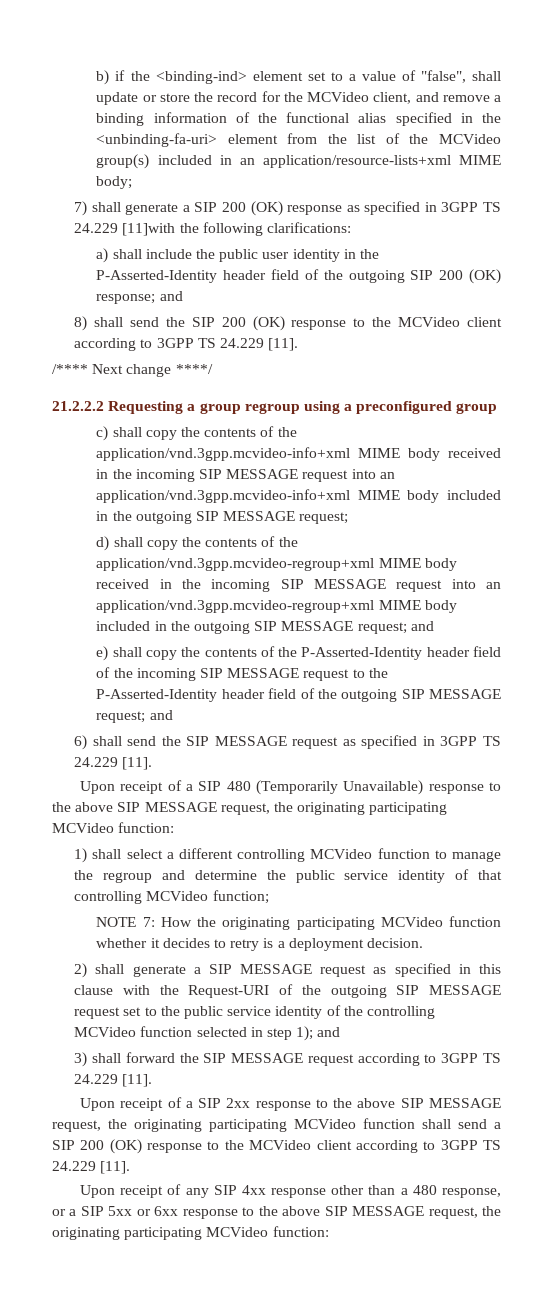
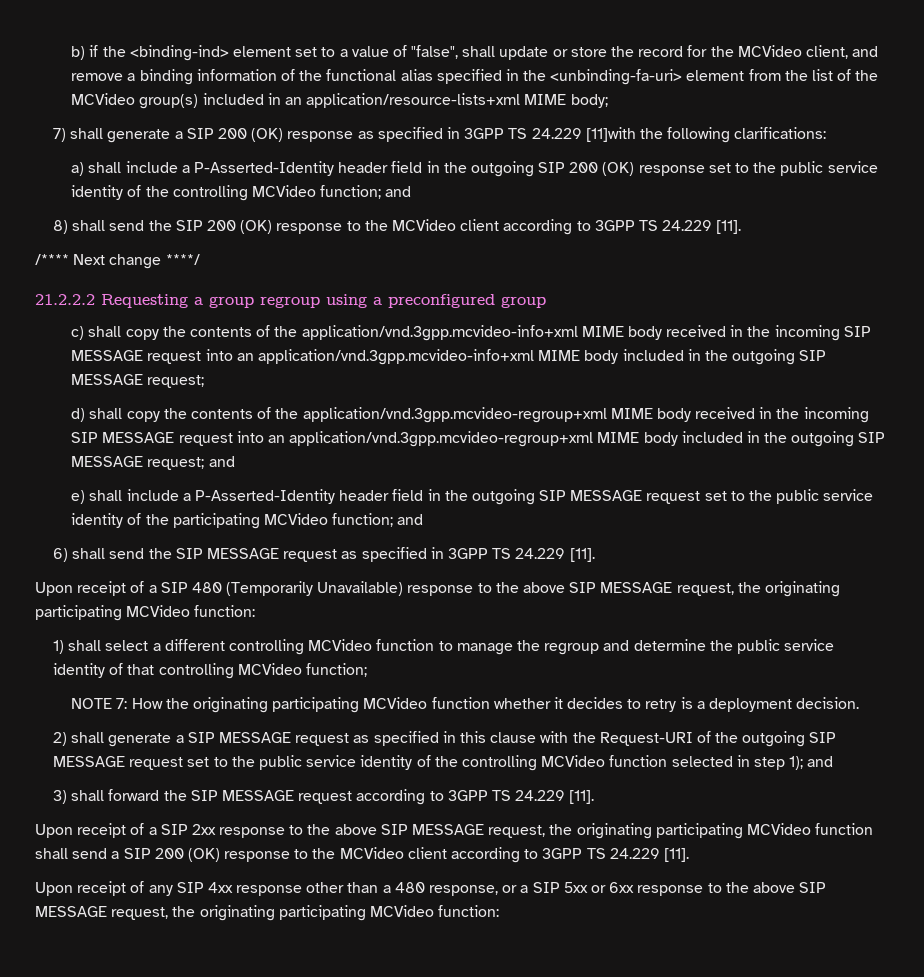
- a) shall include the public user identity in the P-Asserted-Identity header field of the outgoing SIP 200 (OK) response; and
+ a) shall include a P-Asserted-Identity header field in the outgoing SIP 200 (OK) response set to the public service identity of the controlling MCVideo function; and
- e) shall copy the contents of the P-Asserted-Identity header field of the incoming SIP MESSAGE request to the P-Asserted-Identity header field of the outgoing SIP MESSAGE request; and
+ e) shall include a P-Asserted-Identity header field in the outgoing SIP MESSAGE request set to the public service identity of the participating MCVideo function; and

